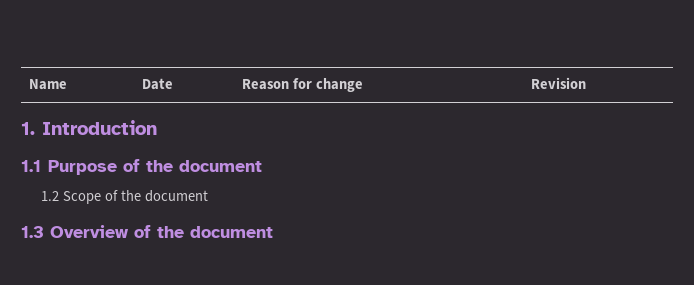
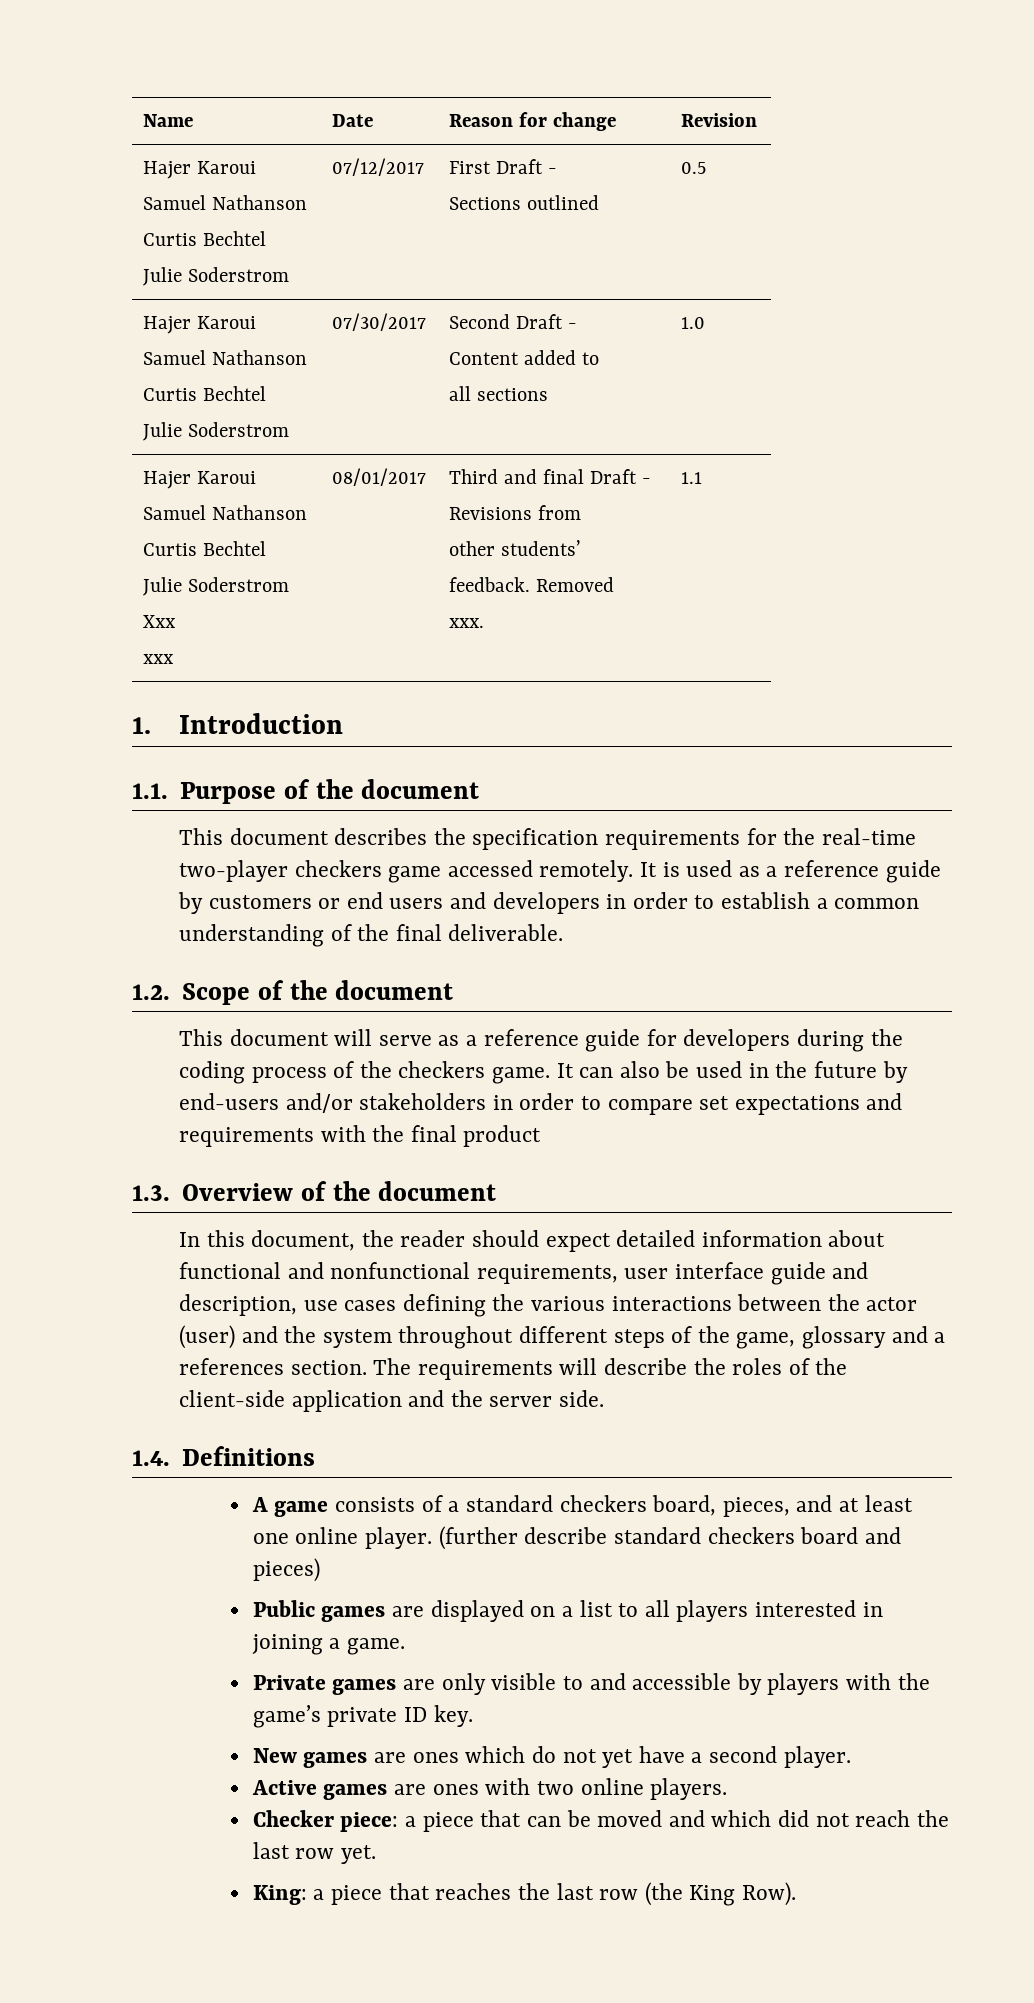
  Name | Date | Reason for change | Revision
+ Hajer Karoui
+ Samuel Nathanson
+ Curtis Bechtel
+ Julie Soderstrom | 07/12/2017 | First Draft -
+ Sections outlined | 0.5
+ Hajer Karoui
+ Samuel Nathanson
+ Curtis Bechtel
+ Julie Soderstrom | 07/30/2017 | Second Draft -
+ Content added to
+ all sections | 1.0
+ Hajer Karoui
+ Samuel Nathanson
+ Curtis Bechtel
+ Julie Soderstrom
+ Xxx
+ xxx | 08/01/2017 | Third and final Draft -
+ Revisions from
+ other students’
+ feedback. Removed
+ xxx. | 1.1
- 1.1 Purpose of the document
+ 1.1. Purpose of the document
- 1.2 Scope of the document
- 1.3 Overview of the document
+ This document describes the specification requirements for the real-time two-player checkers game accessed remotely. It is used as a reference guide by customers or end users and developers in order to establish a common understanding of the final deliverable.
+ 1.2. Scope of the document
+ This document will serve as a reference guide for developers during the coding process of the checkers game. It can also be used in the future by end-users and/or stakeholders in order to compare set expectations and requirements with the final product
+ 1.3. Overview of the document
+ In this document, the reader should expect detailed information about functional and nonfunctional requirements, user interface guide and description, use cases defining the various interactions between the actor (user) and the system throughout different steps of the game, glossary and a references section. The requirements will describe the roles of the client-side application and the server side.
+ 1.4. Definitions
+ A game consists of a standard checkers board, pieces, and at least one online player. (further describe standard checkers board and pieces)
+ Public games are displayed on a list to all players interested in joining a game.
+ Private games are only visible to and accessible by players with the game’s private ID key.
+ New games are ones which do not yet have a second player.
+ Active games are ones with two online players.
+ Checker piece: a piece that can be moved and which did not reach the last row yet.
+ King: a piece that reaches the last row (the King Row).

